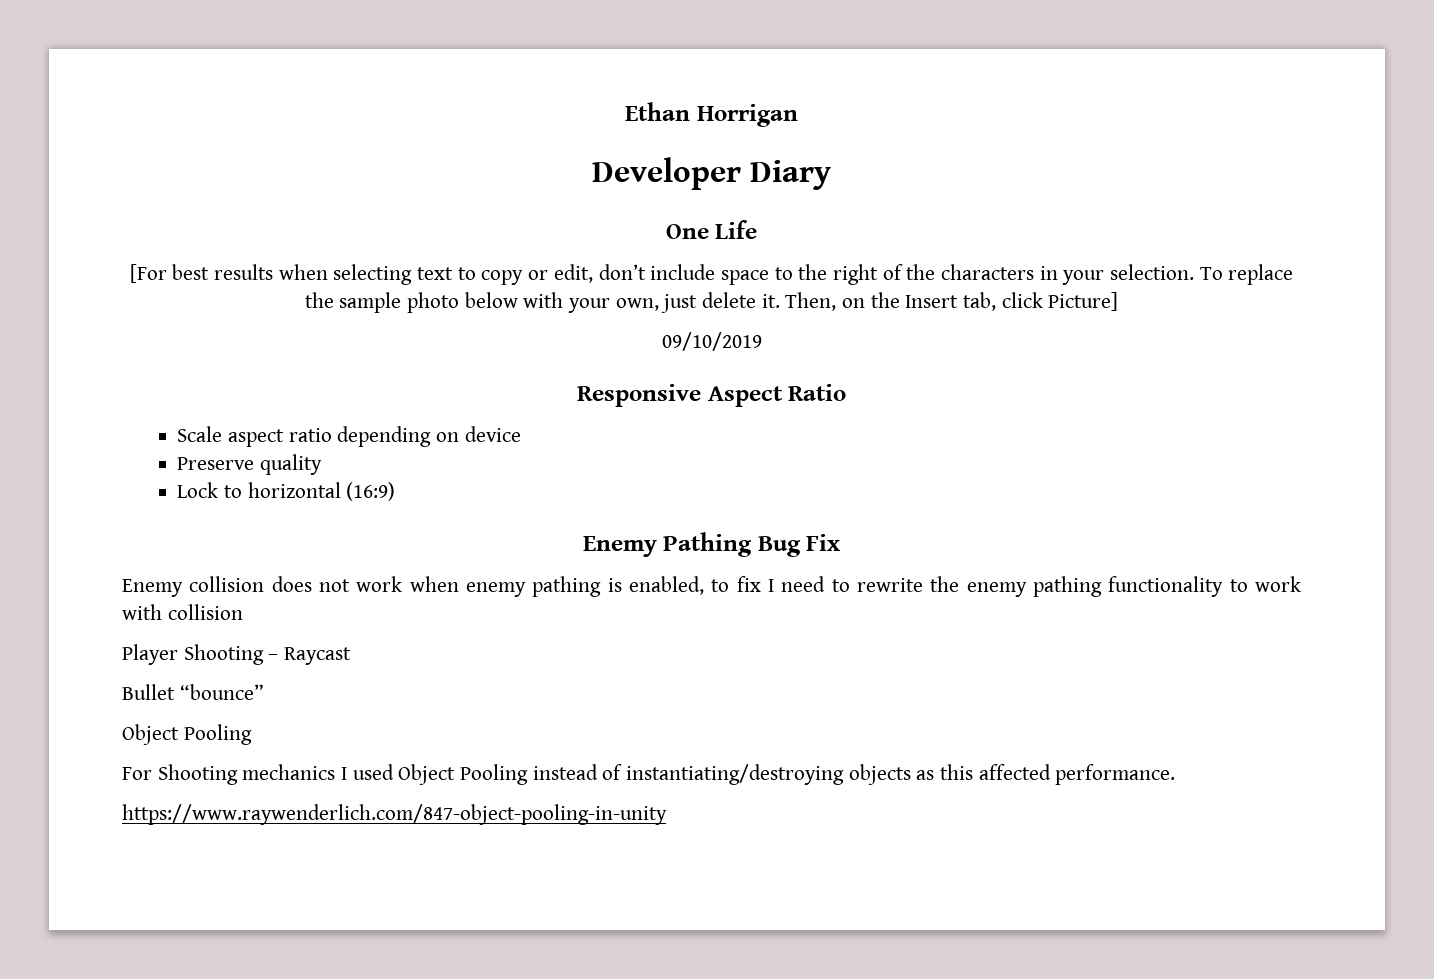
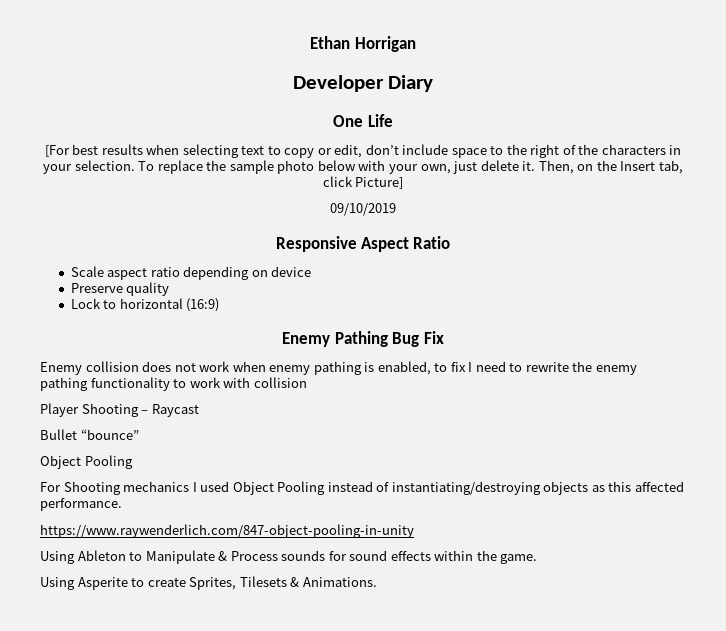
+ Using Ableton to Manipulate & Process sounds for sound effects within the game.
+ Using Asperite to create Sprites, Tilesets & Animations.

